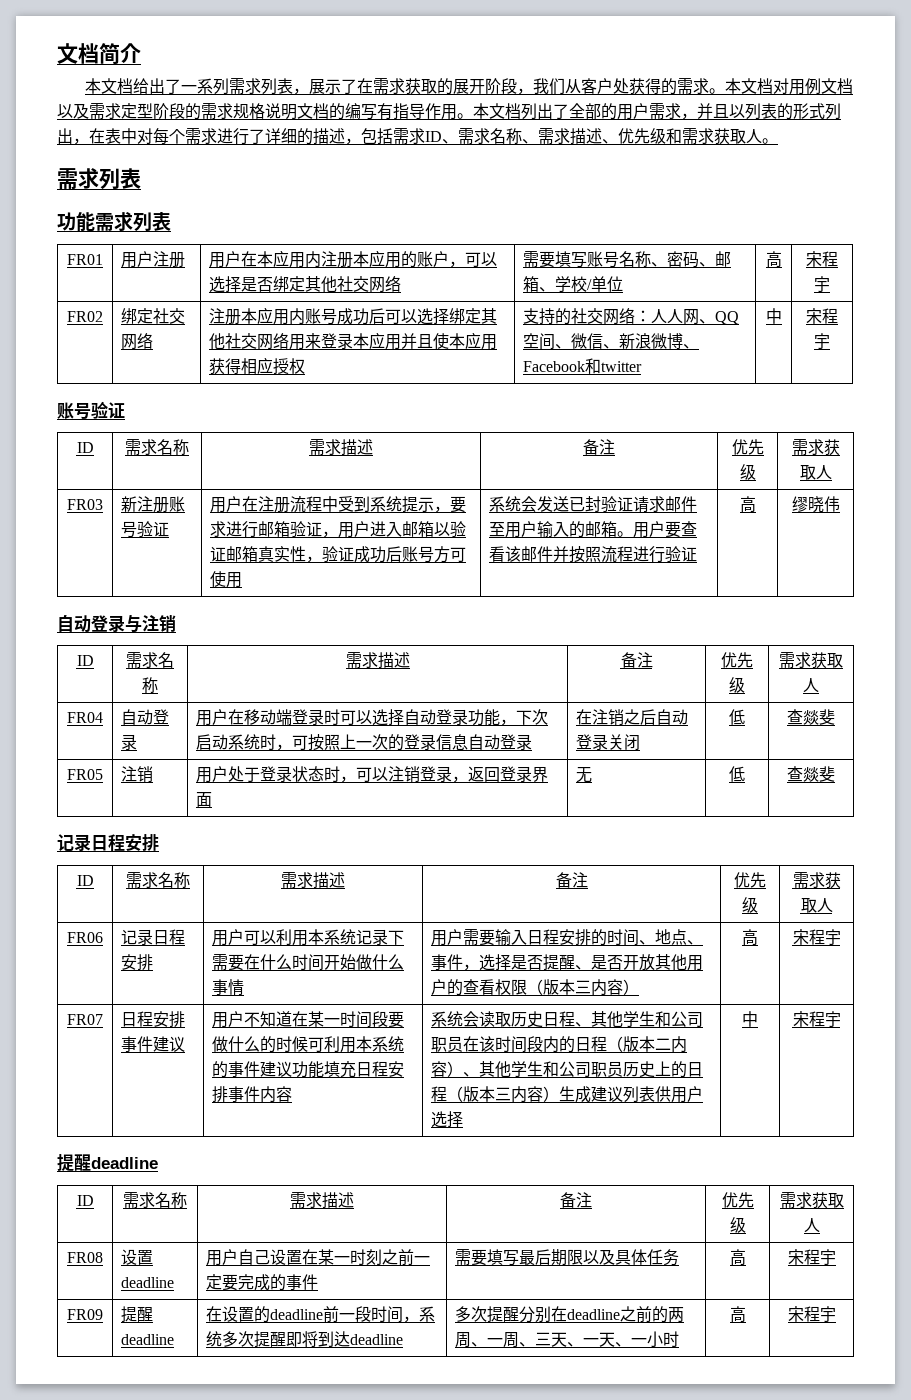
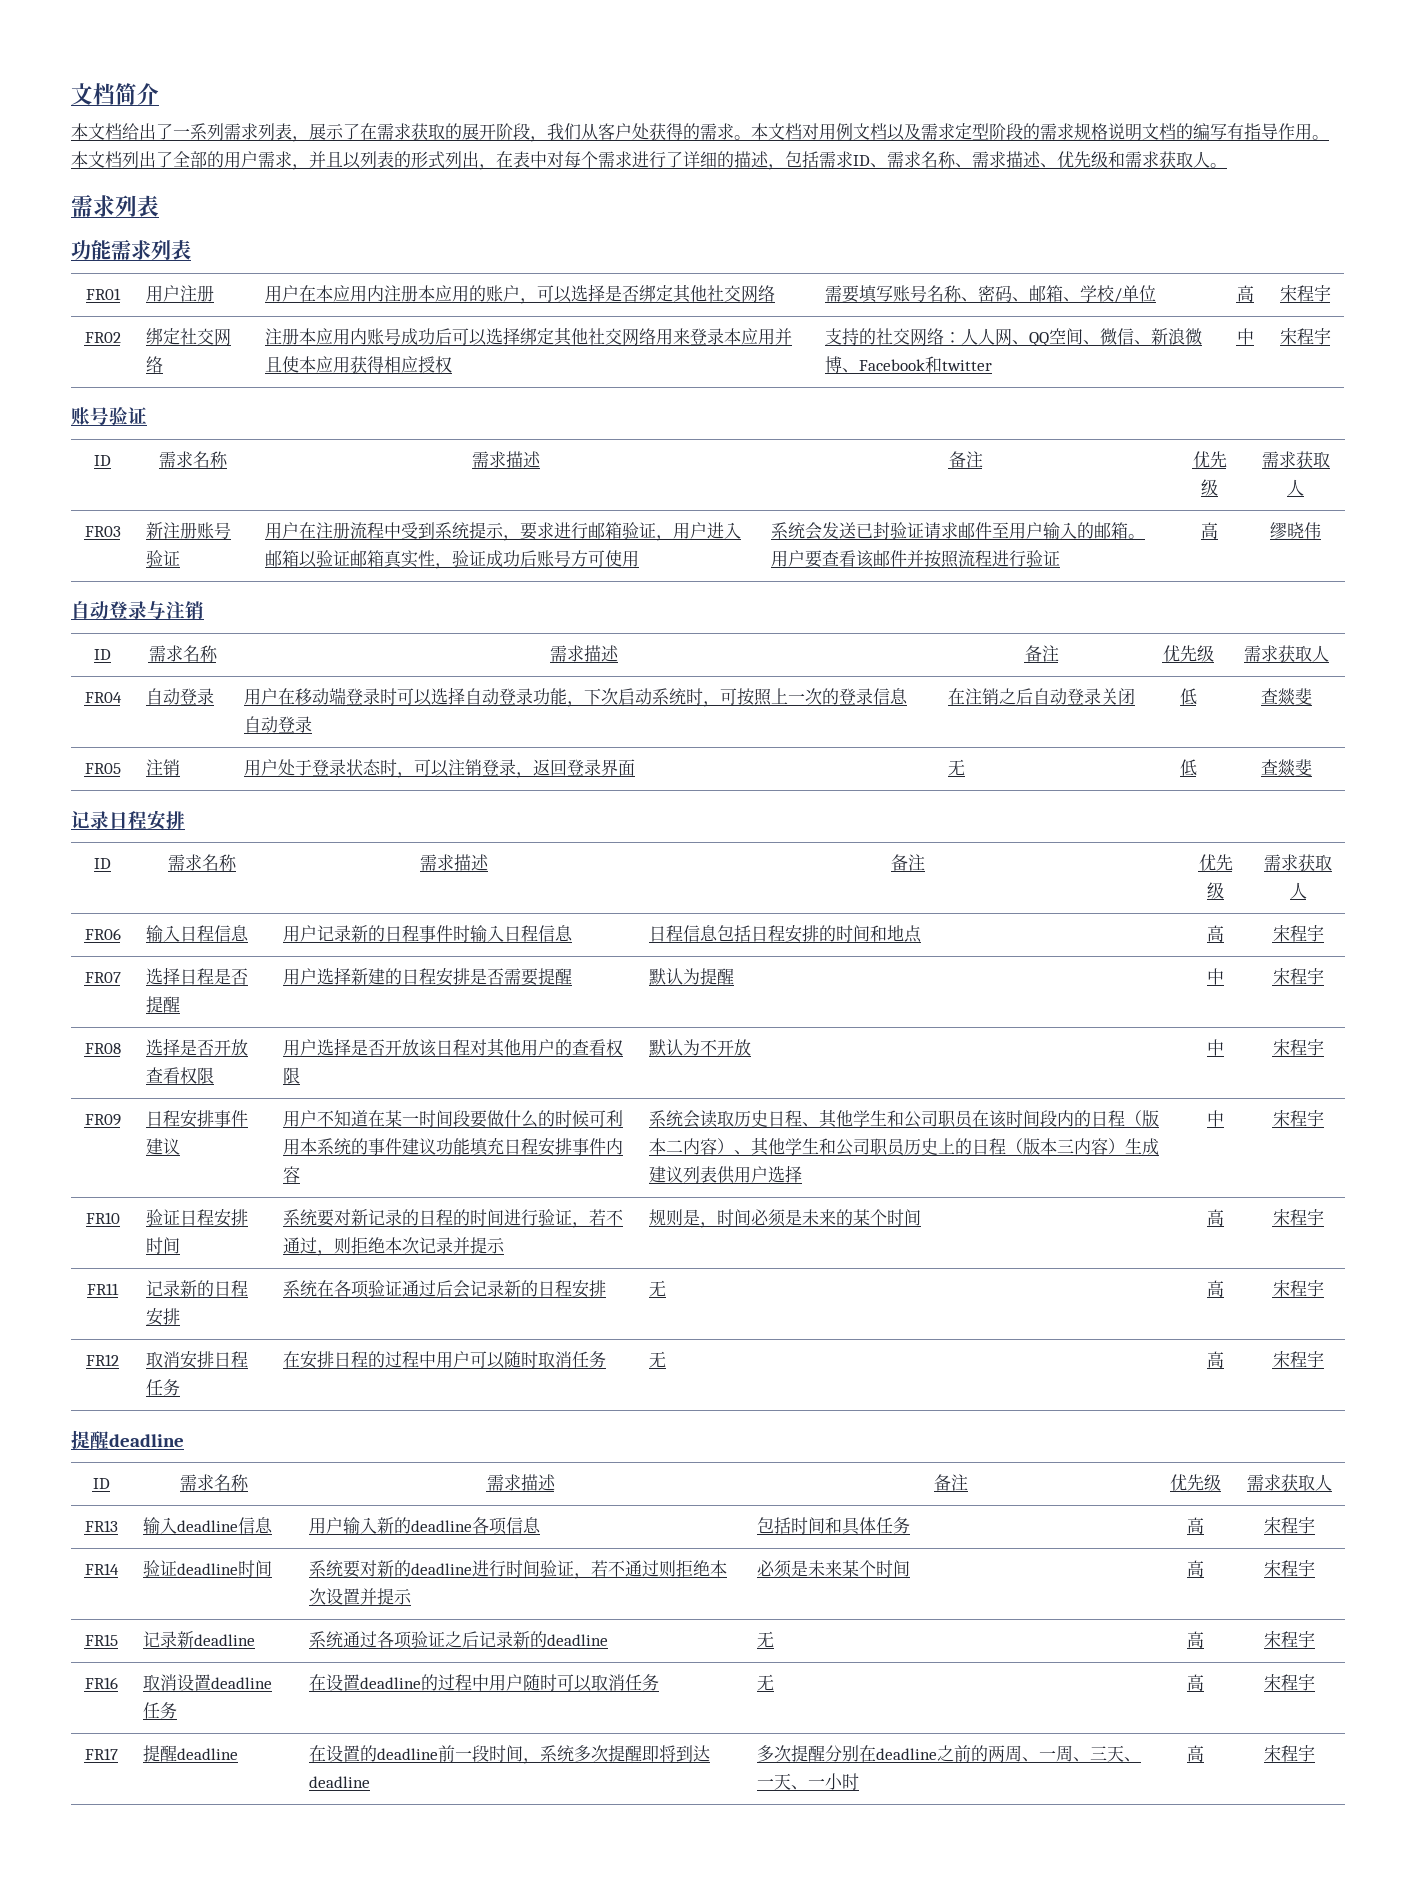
- 记录日程安排 | 用户可以利用本系统记录下需要在什么时间开始做什么事情 | 用户需要输入日程安排的时间、地点、事件，选择是否提醒、是否开放其他用户的查看权限（版本三内容） | 高 | 宋程宇
- FR07
+ 输入日程信息 | 用户记录新的日程事件时输入日程信息 | 日程信息包括日程安排的时间和地点 | 高 | 宋程宇
+ FR07 | 选择日程是否提醒 | 用户选择新建的日程安排是否需要提醒 | 默认为提醒 | 中 | 宋程宇
+ FR08 | 选择是否开放查看权限 | 用户选择是否开放该日程对其他用户的查看权限 | 默认为不开放 | 中 | 宋程宇
+ FR09
+ FR10 | 验证日程安排时间 | 系统要对新记录的日程的时间进行验证，若不通过，则拒绝本次记录并提示 | 规则是，时间必须是未来的某个时间 | 高 | 宋程宇
+ FR11 | 记录新的日程安排 | 系统在各项验证通过后会记录新的日程安排 | 无 | 高 | 宋程宇
+ FR12 | 取消安排日程任务 | 在安排日程的过程中用户可以随时取消任务 | 无 | 高 | 宋程宇
- FR08 | 设置deadline | 用户自己设置在某一时刻之前一定要完成的事件 | 需要填写最后期限以及具体任务 | 高 | 宋程宇
- FR09 | 提醒deadline | 在设置的deadline前一段时间，系统多次提醒即将到达deadline | 多次提醒分别在deadline之前的两周、一周、三天、一天、一小时 | 高 | 宋程宇
+ FR13 | 输入deadline信息 | 用户输入新的deadline各项信息 | 包括时间和具体任务 | 高 | 宋程宇
+ FR14 | 验证deadline时间 | 系统要对新的deadline进行时间验证，若不通过则拒绝本次设置并提示 | 必须是未来某个时间 | 高 | 宋程宇
+ FR15 | 记录新deadline | 系统通过各项验证之后记录新的deadline | 无 | 高 | 宋程宇
+ FR16 | 取消设置deadline任务 | 在设置deadline的过程中用户随时可以取消任务 | 无 | 高 | 宋程宇
+ FR17 | 提醒deadline | 在设置的deadline前一段时间，系统多次提醒即将到达deadline | 多次提醒分别在deadline之前的两周、一周、三天、一天、一小时 | 高 | 宋程宇

